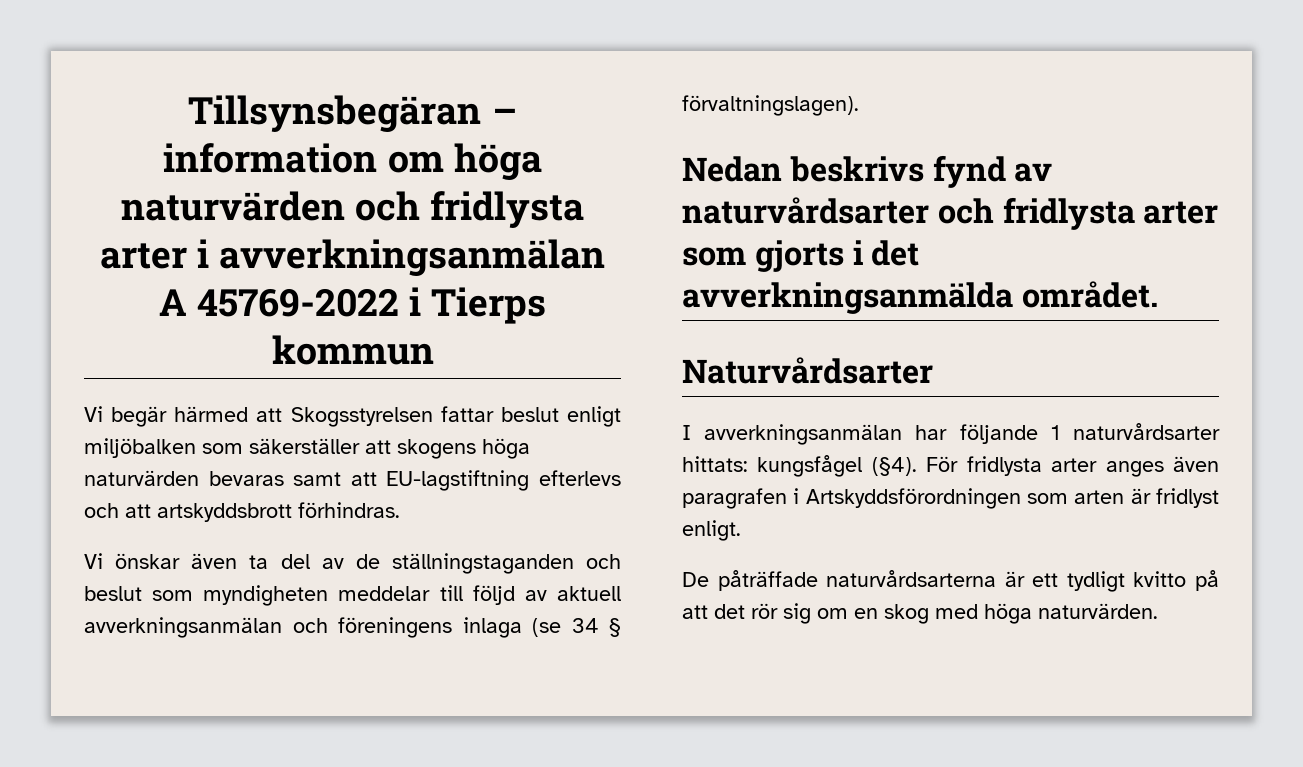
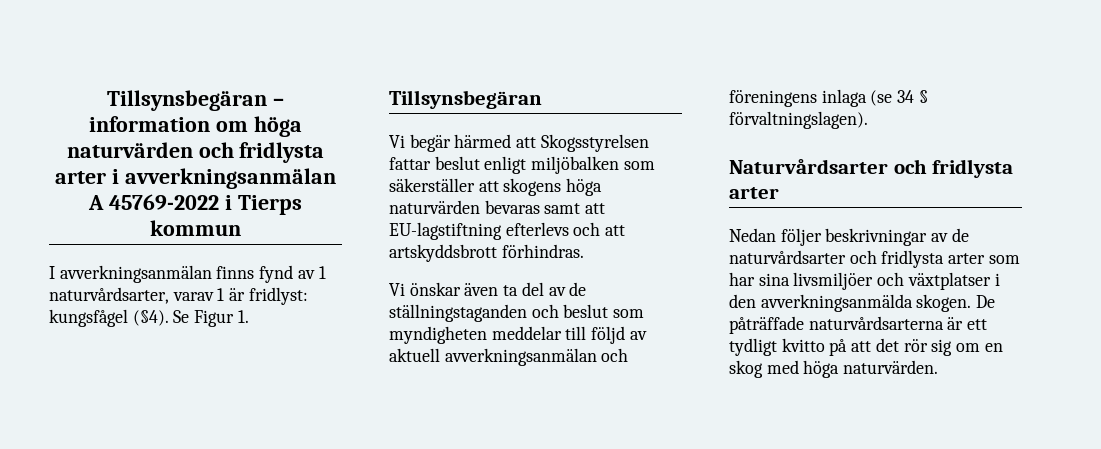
+ I avverkningsanmälan finns fynd av 1 naturvårdsarter, varav 1 är fridlyst: kungsfågel (§4). Se Figur 1.
+ Tillsynsbegäran
- Nedan beskrivs fynd av naturvårdsarter och fridlysta arter som gjorts i det avverkningsanmälda området.
- Naturvårdsarter
- I avverkningsanmälan har följande 1 naturvårdsarter hittats: kungsfågel (§4). För fridlysta arter anges även paragrafen i Artskyddsförordningen som arten är fridlyst enligt.
- De påträffade naturvårdsarterna är ett tydligt kvitto på att det rör sig om en skog med höga naturvärden.
+ Naturvårdsarter och fridlysta arter
+ Nedan följer beskrivningar av de naturvårdsarter och fridlysta arter som har sina livsmiljöer och växtplatser i den avverkningsanmälda skogen. De påträffade naturvårdsarterna är ett tydligt kvitto på att det rör sig om en skog med höga naturvärden.

